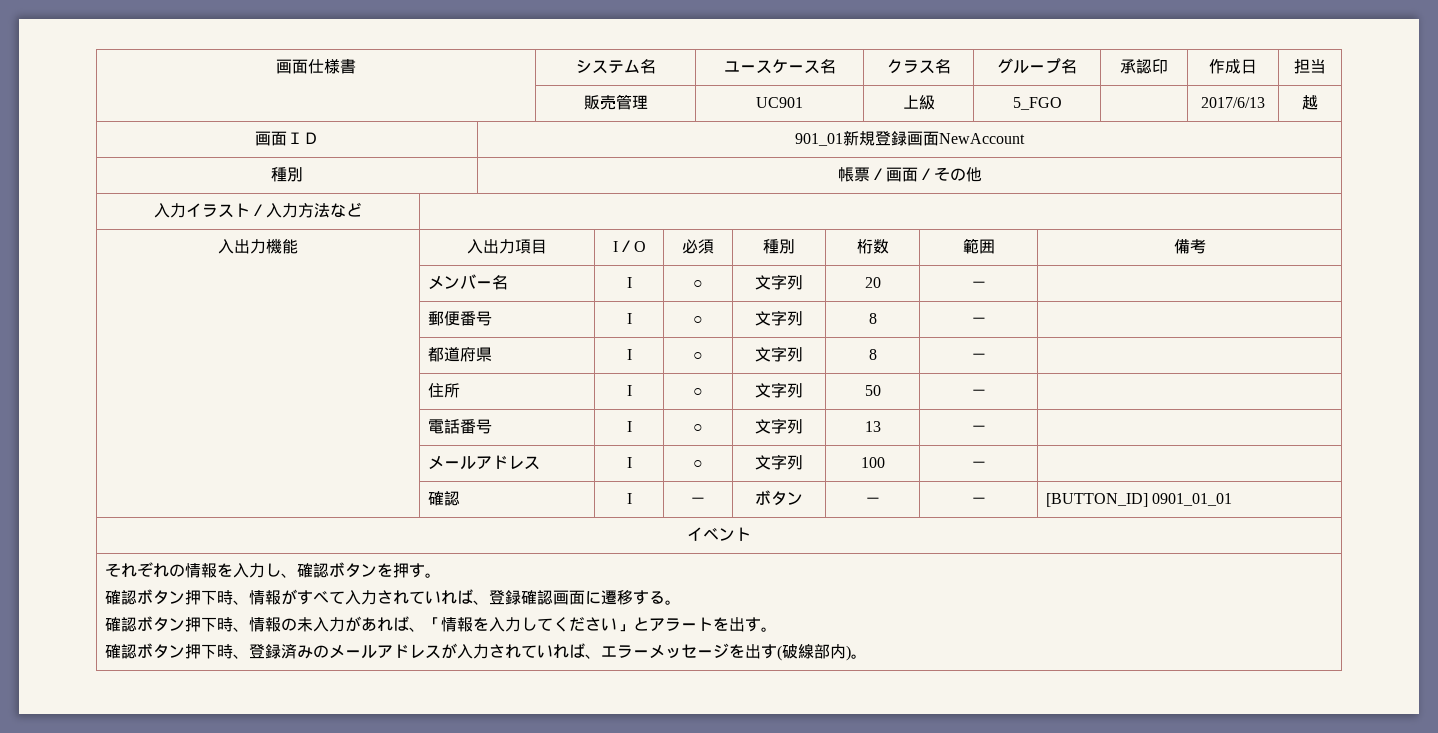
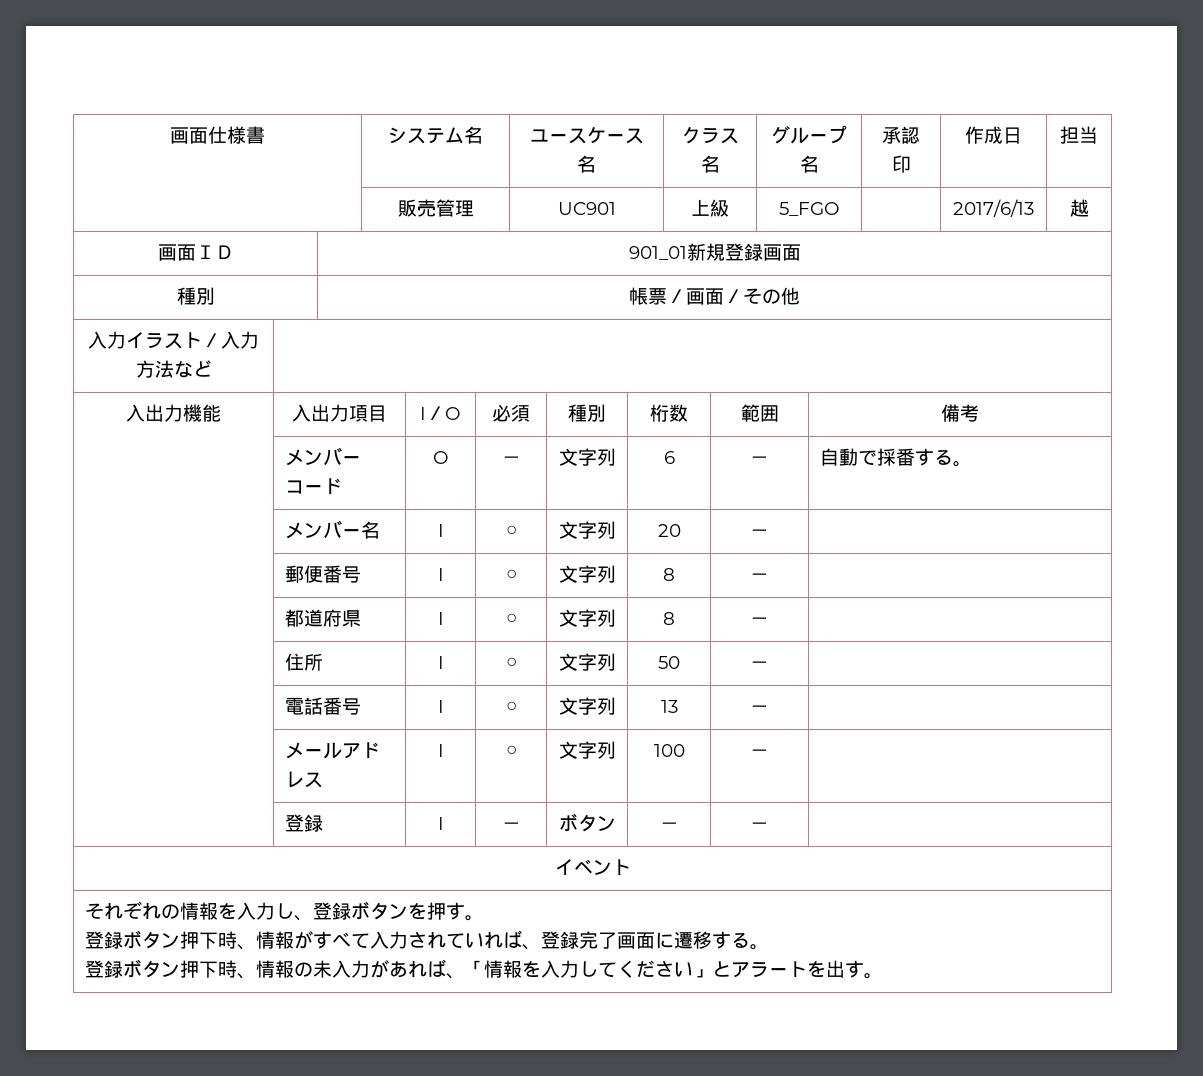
- 画面ＩＤ | 901_01新規登録画面NewAccount
+ 画面ＩＤ | 901_01新規登録画面
+ | メンバーコード | O | － | 文字列 | 6 | － | 自動で採番する。
- | 確認 | I | － | ボタン | － | － | [BUTTON_ID] 0901_01_01
+ | 登録 | I | － | ボタン | － | － |
- それぞれの情報を入力し、確認ボタンを押す。
+ それぞれの情報を入力し、登録ボタンを押す。
- 確認ボタン押下時、情報がすべて入力されていれば、登録確認画面に遷移する。
+ 登録ボタン押下時、情報がすべて入力されていれば、登録完了画面に遷移する。
- 確認ボタン押下時、情報の未入力があれば、「情報を入力してください」とアラートを出す。
+ 登録ボタン押下時、情報の未入力があれば、「情報を入力してください」とアラートを出す。
- 確認ボタン押下時、登録済みのメールアドレスが入力されていれば、エラーメッセージを出す(破線部内)。

